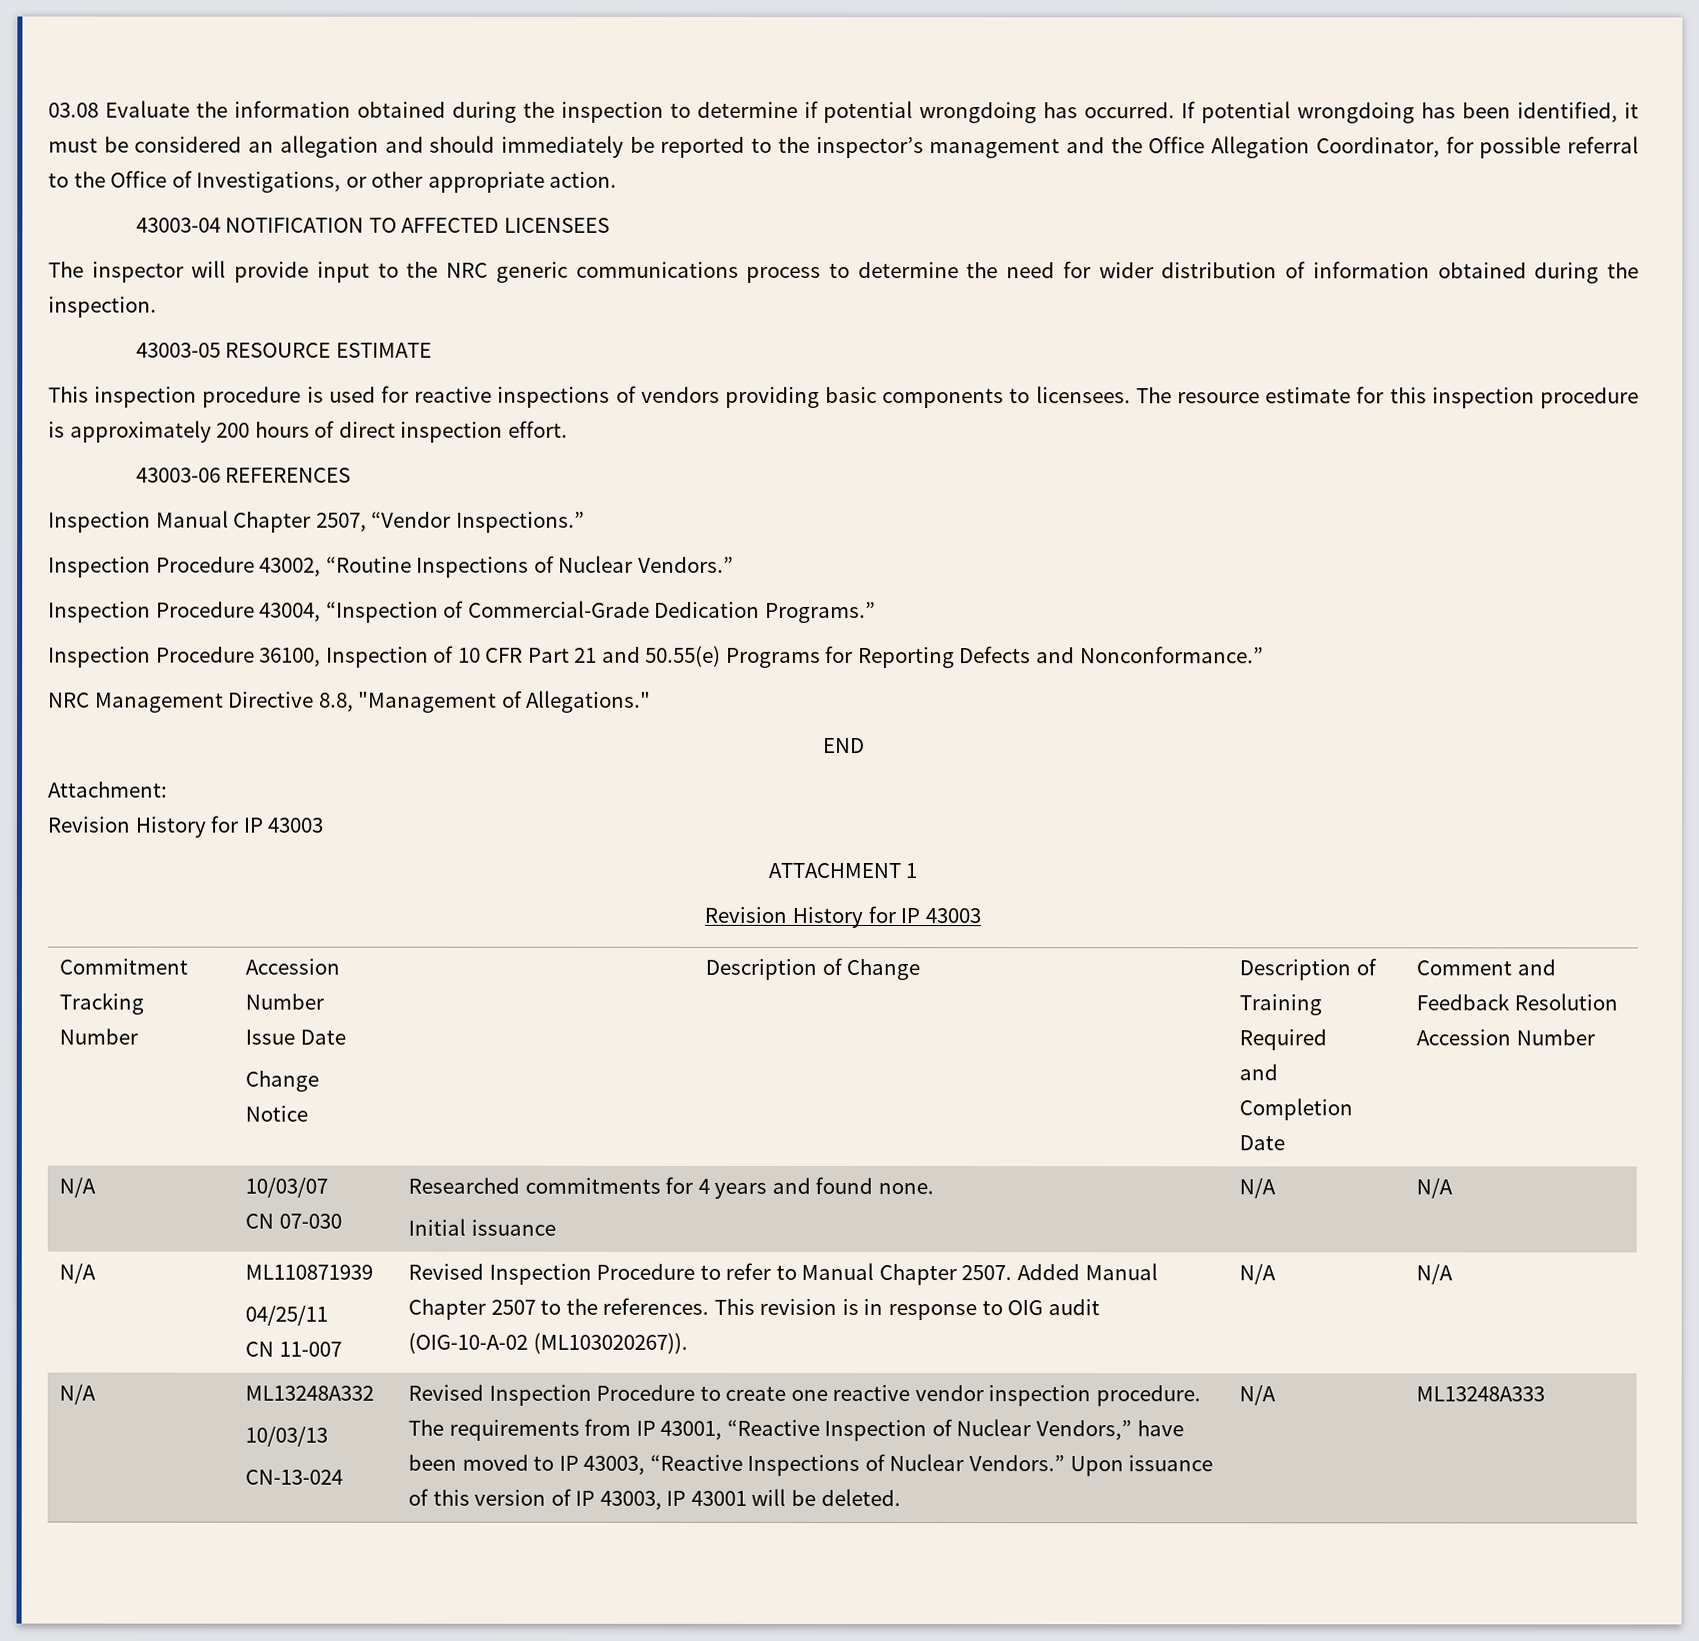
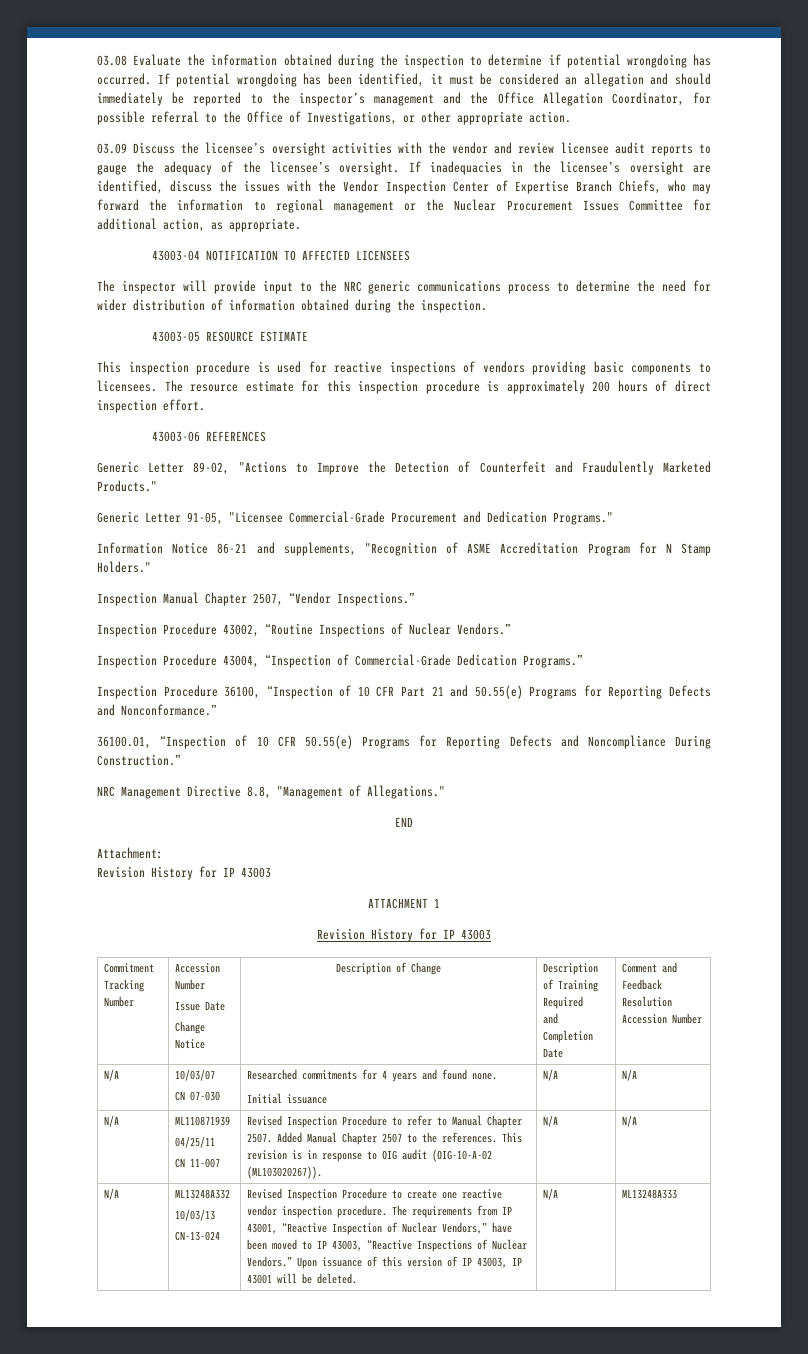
+ 03.09 Discuss the licensee’s oversight activities with the vendor and review licensee audit reports to gauge the adequacy of the licensee’s oversight. If inadequacies in the licensee’s oversight are identified, discuss the issues with the Vendor Inspection Center of Expertise Branch Chiefs, who may forward the information to regional management or the Nuclear Procurement Issues Committee for additional action, as appropriate.
+ Generic Letter 89-02, "Actions to Improve the Detection of Counterfeit and Fraudulently Marketed Products."
+ Generic Letter 91-05, "Licensee Commercial-Grade Procurement and Dedication Programs."
+ Information Notice 86-21 and supplements, "Recognition of ASME Accreditation Program for N Stamp Holders."
- Inspection Procedure 36100, Inspection of 10 CFR Part 21 and 50.55(e) Programs for Reporting Defects and Nonconformance.”
+ Inspection Procedure 36100, “Inspection of 10 CFR Part 21 and 50.55(e) Programs for Reporting Defects and Nonconformance.”
+ 36100.01, “Inspection of 10 CFR 50.55(e) Programs for Reporting Defects and Noncompliance During Construction.”

